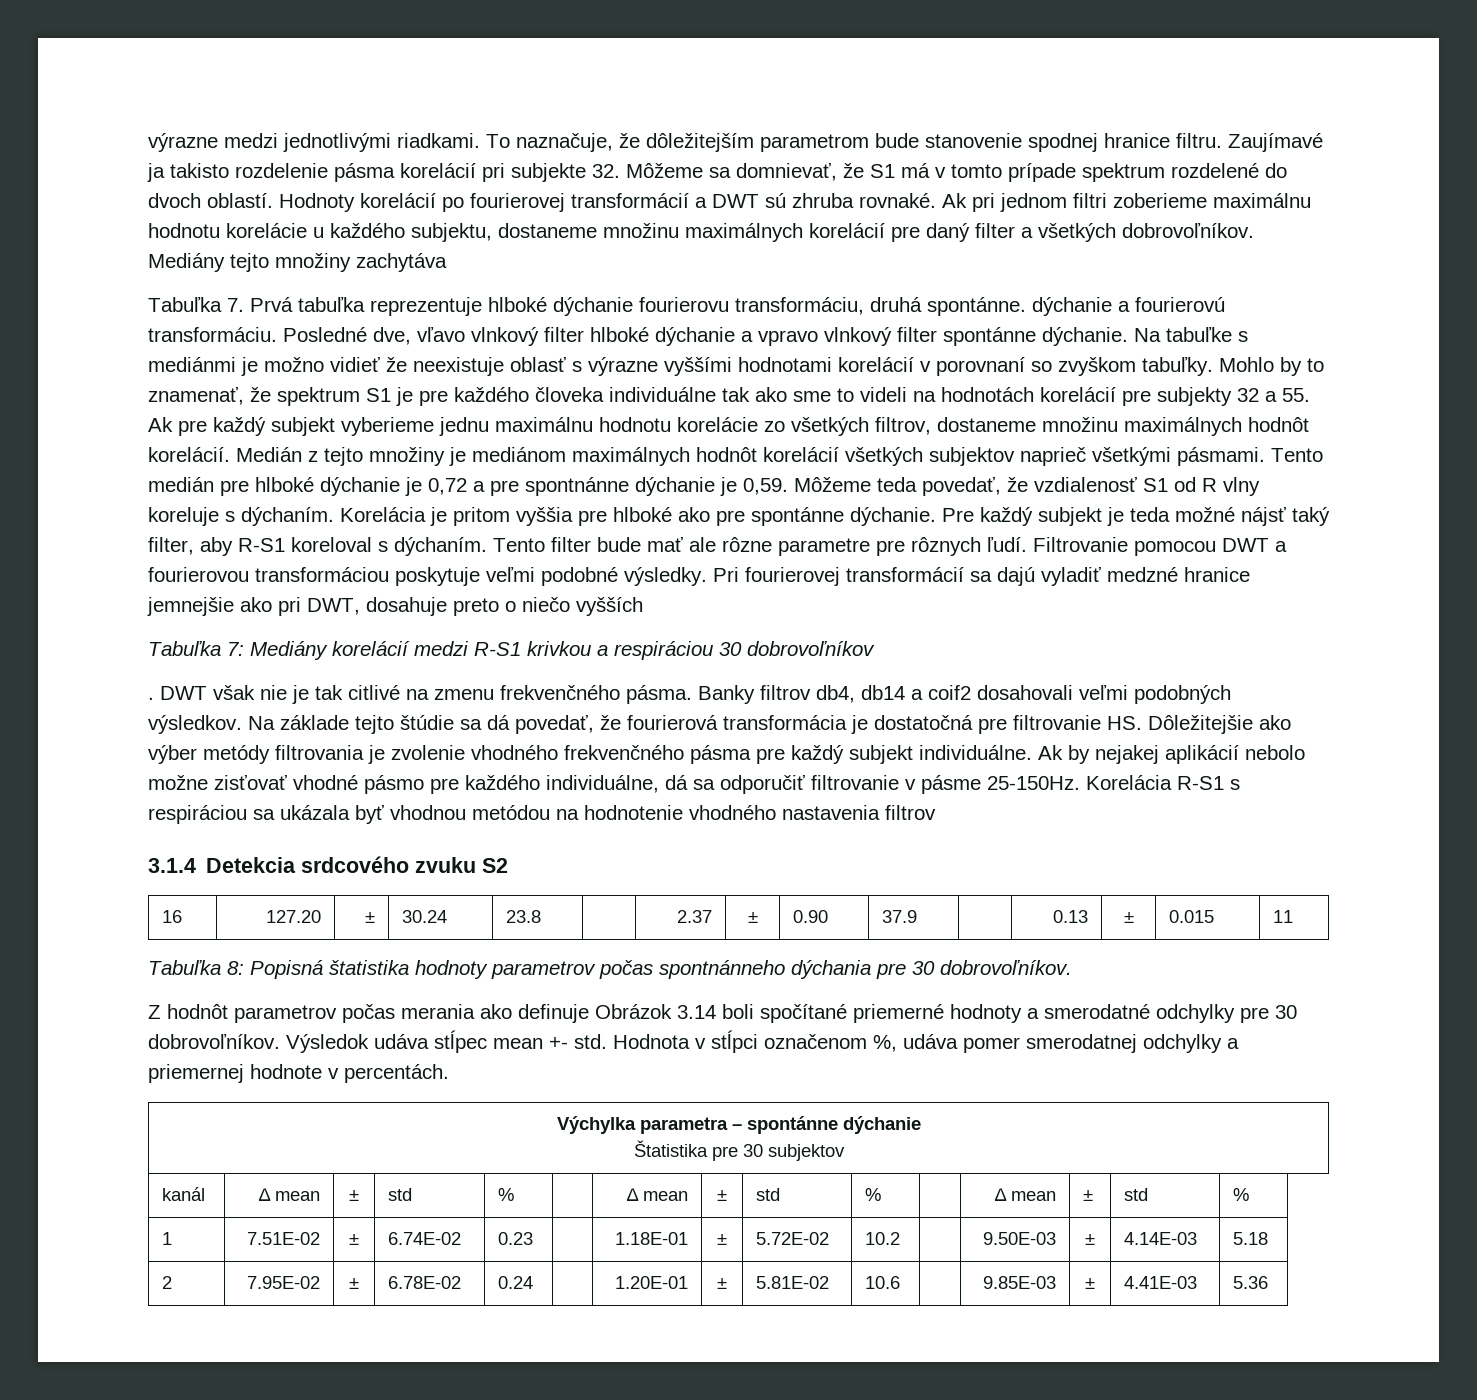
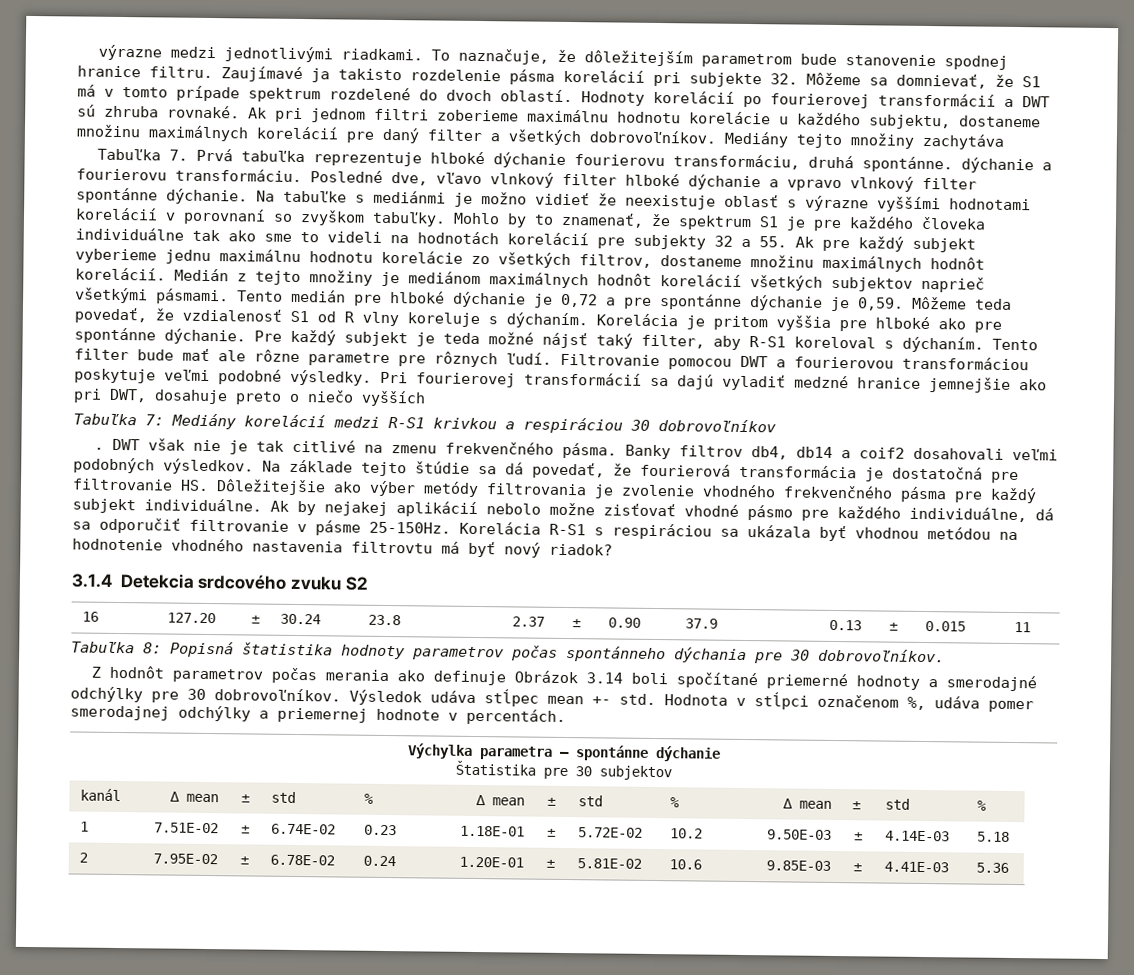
- Tabuľka 7. Prvá tabuľka reprezentuje hlboké dýchanie fourierovu transformáciu, druhá spontánne. dýchanie a fourierovú transformáciu.
+ Tabuľka 7. Prvá tabuľka reprezentuje hlboké dýchanie fourierovu transformáciu, druhá spontánne. dýchanie a fourierovu transformáciu.
- Tento medián pre hlboké dýchanie je 0,72 a pre spontnánne dýchanie je 0,59.
+ Tento medián pre hlboké dýchanie je 0,72 a pre spontánne dýchanie je 0,59.
- Korelácia R-S1 s respiráciou sa ukázala byť vhodnou metódou na hodnotenie vhodného nastavenia filtrov
+ Korelácia R-S1 s respiráciou sa ukázala byť vhodnou metódou na hodnotenie vhodného nastavenia filtrovtu má byť nový riadok?
- Tabuľka 8: Popisná štatistika hodnoty parametrov počas spontnánneho dýchania pre 30 dobrovoľníkov.
+ Tabuľka 8: Popisná štatistika hodnoty parametrov počas spontánneho dýchania pre 30 dobrovoľníkov.
- Z hodnôt parametrov počas merania ako definuje Obrázok 3.14 boli spočítané priemerné hodnoty a smerodatné odchylky pre 30 dobrovoľníkov.
+ Z hodnôt parametrov počas merania ako definuje Obrázok 3.14 boli spočítané priemerné hodnoty a smerodajné odchýlky pre 30 dobrovoľníkov.
- Hodnota v stĺpci označenom %, udáva pomer smerodatnej odchylky a priemernej hodnote v percentách.
+ Hodnota v stĺpci označenom %, udáva pomer smerodajnej odchýlky a priemernej hodnote v percentách.

